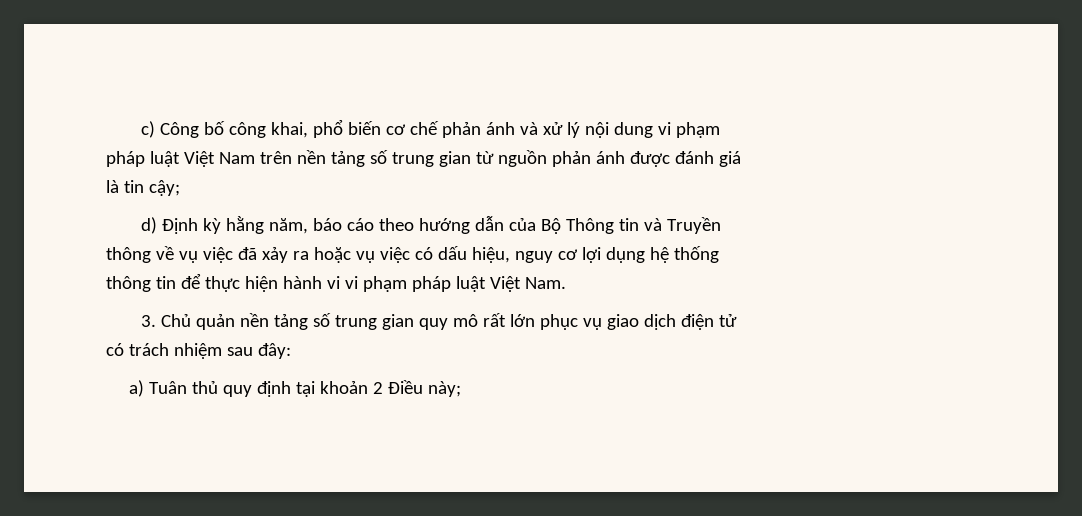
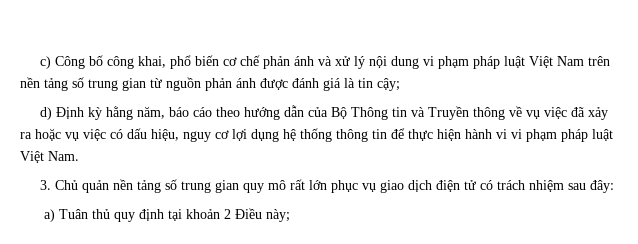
- c) Công bố công khai, phổ biến cơ chế phản ánh và xử lý nội dung vi phạm
- pháp luật Việt Nam trên nền tảng số trung gian từ nguồn phản ánh được đánh giá
- là tin cậy;
+ c) Công bố công khai, phổ biến cơ chế phản ánh và xử lý nội dung vi phạm pháp luật Việt Nam trên nền tảng số trung gian từ nguồn phản ánh được đánh giá là tin cậy;
- d) Định kỳ hằng năm, báo cáo theo hướng dẫn của Bộ Thông tin và Truyền
- thông về vụ việc đã xảy ra hoặc vụ việc có dấu hiệu, nguy cơ lợi dụng hệ thống
- thông tin để thực hiện hành vi vi phạm pháp luật Việt Nam.
+ d) Định kỳ hằng năm, báo cáo theo hướng dẫn của Bộ Thông tin và Truyền thông về vụ việc đã xảy ra hoặc vụ việc có dấu hiệu, nguy cơ lợi dụng hệ thống thông tin để thực hiện hành vi vi phạm pháp luật Việt Nam.
- 3. Chủ quản nền tảng số trung gian quy mô rất lớn phục vụ giao dịch điện tử
- có trách nhiệm sau đây:
+ 3. Chủ quản nền tảng số trung gian quy mô rất lớn phục vụ giao dịch điện tử có trách nhiệm sau đây:

